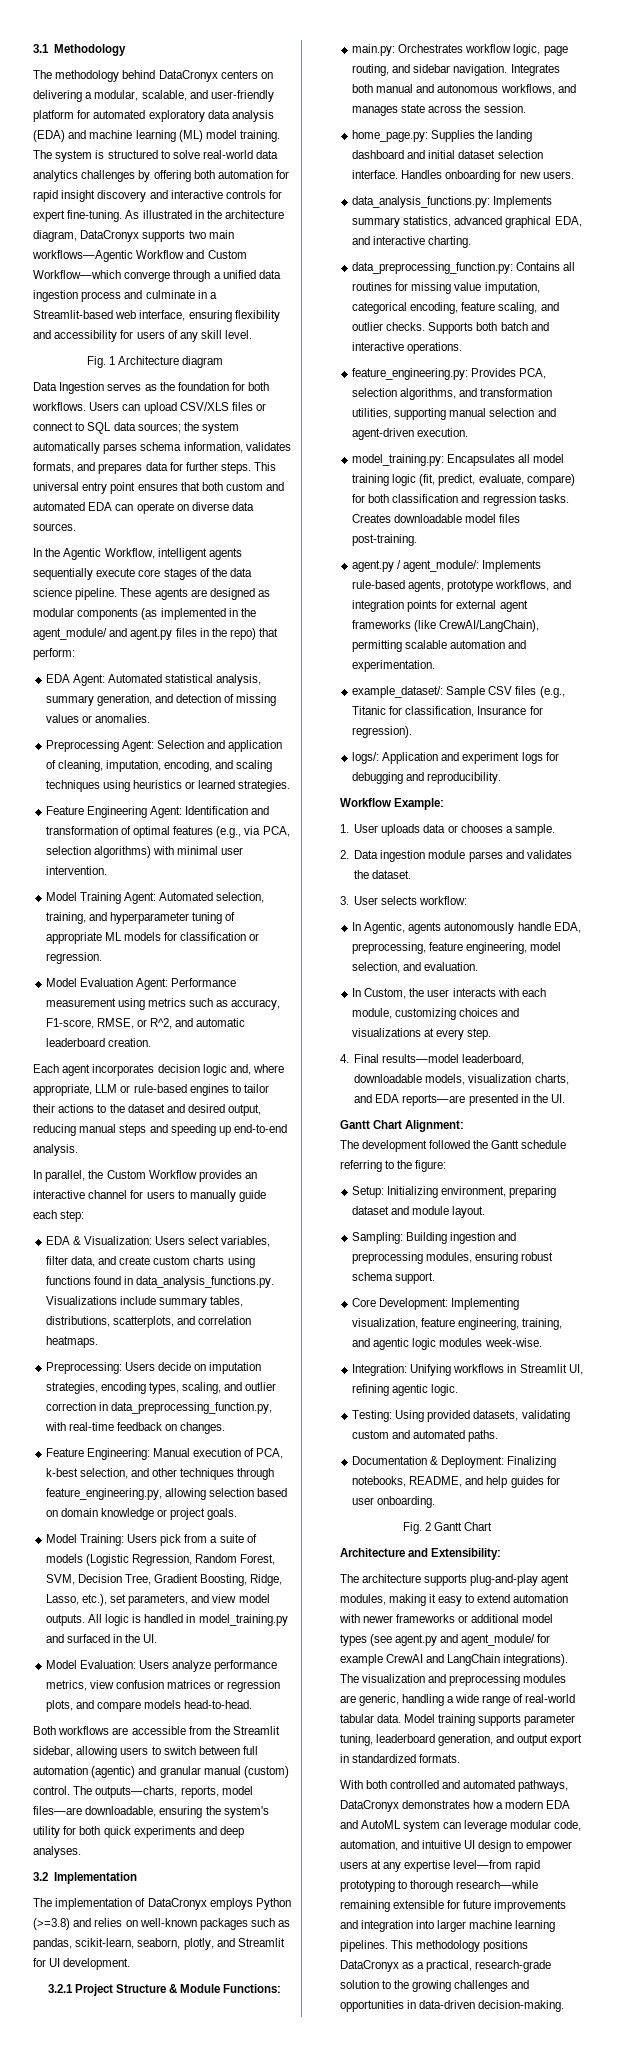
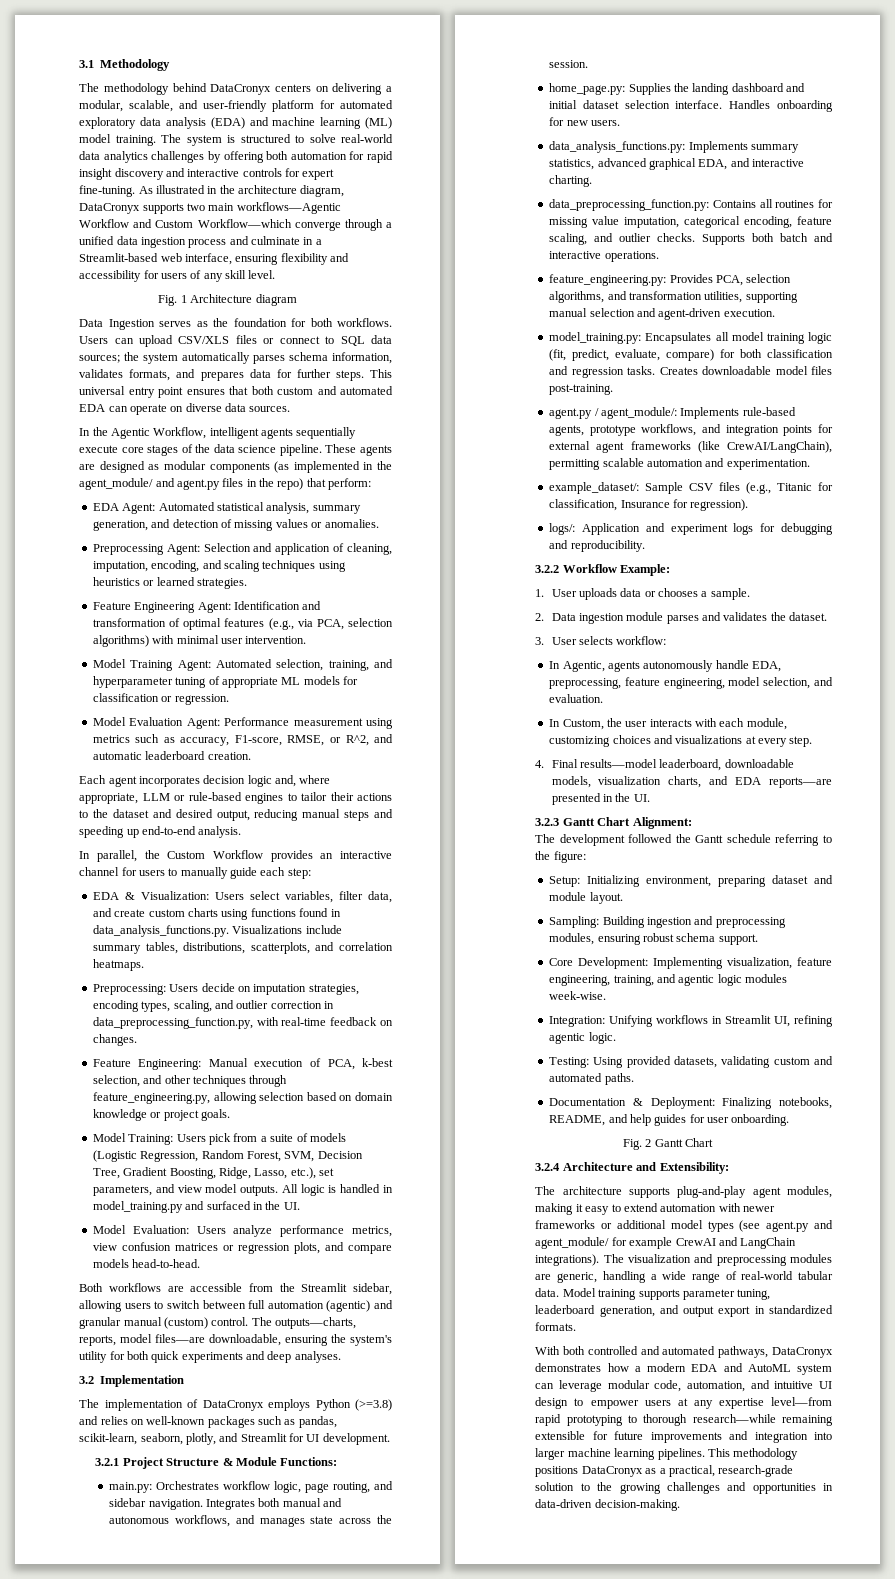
- Workflow Example:
+ 3.2.2 Workflow Example:
- Gantt Chart Alignment:
+ 3.2.3 Gantt Chart Alignment:
- Architecture and Extensibility:
+ 3.2.4 Architecture and Extensibility:

